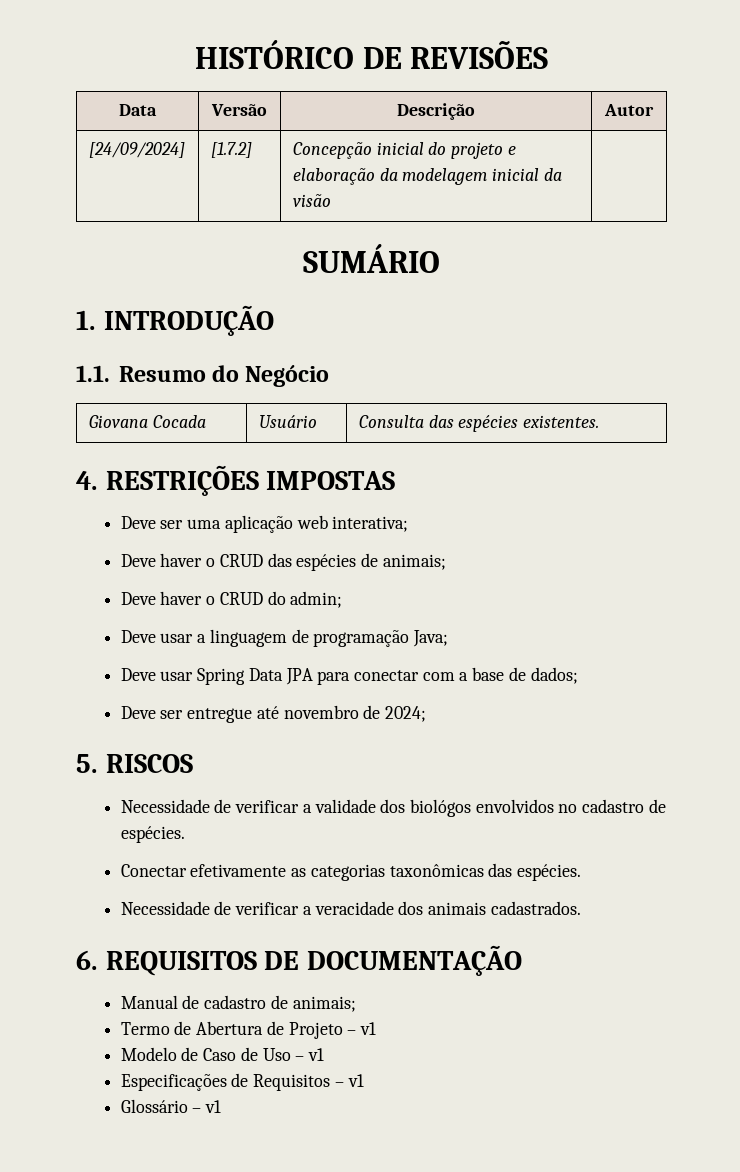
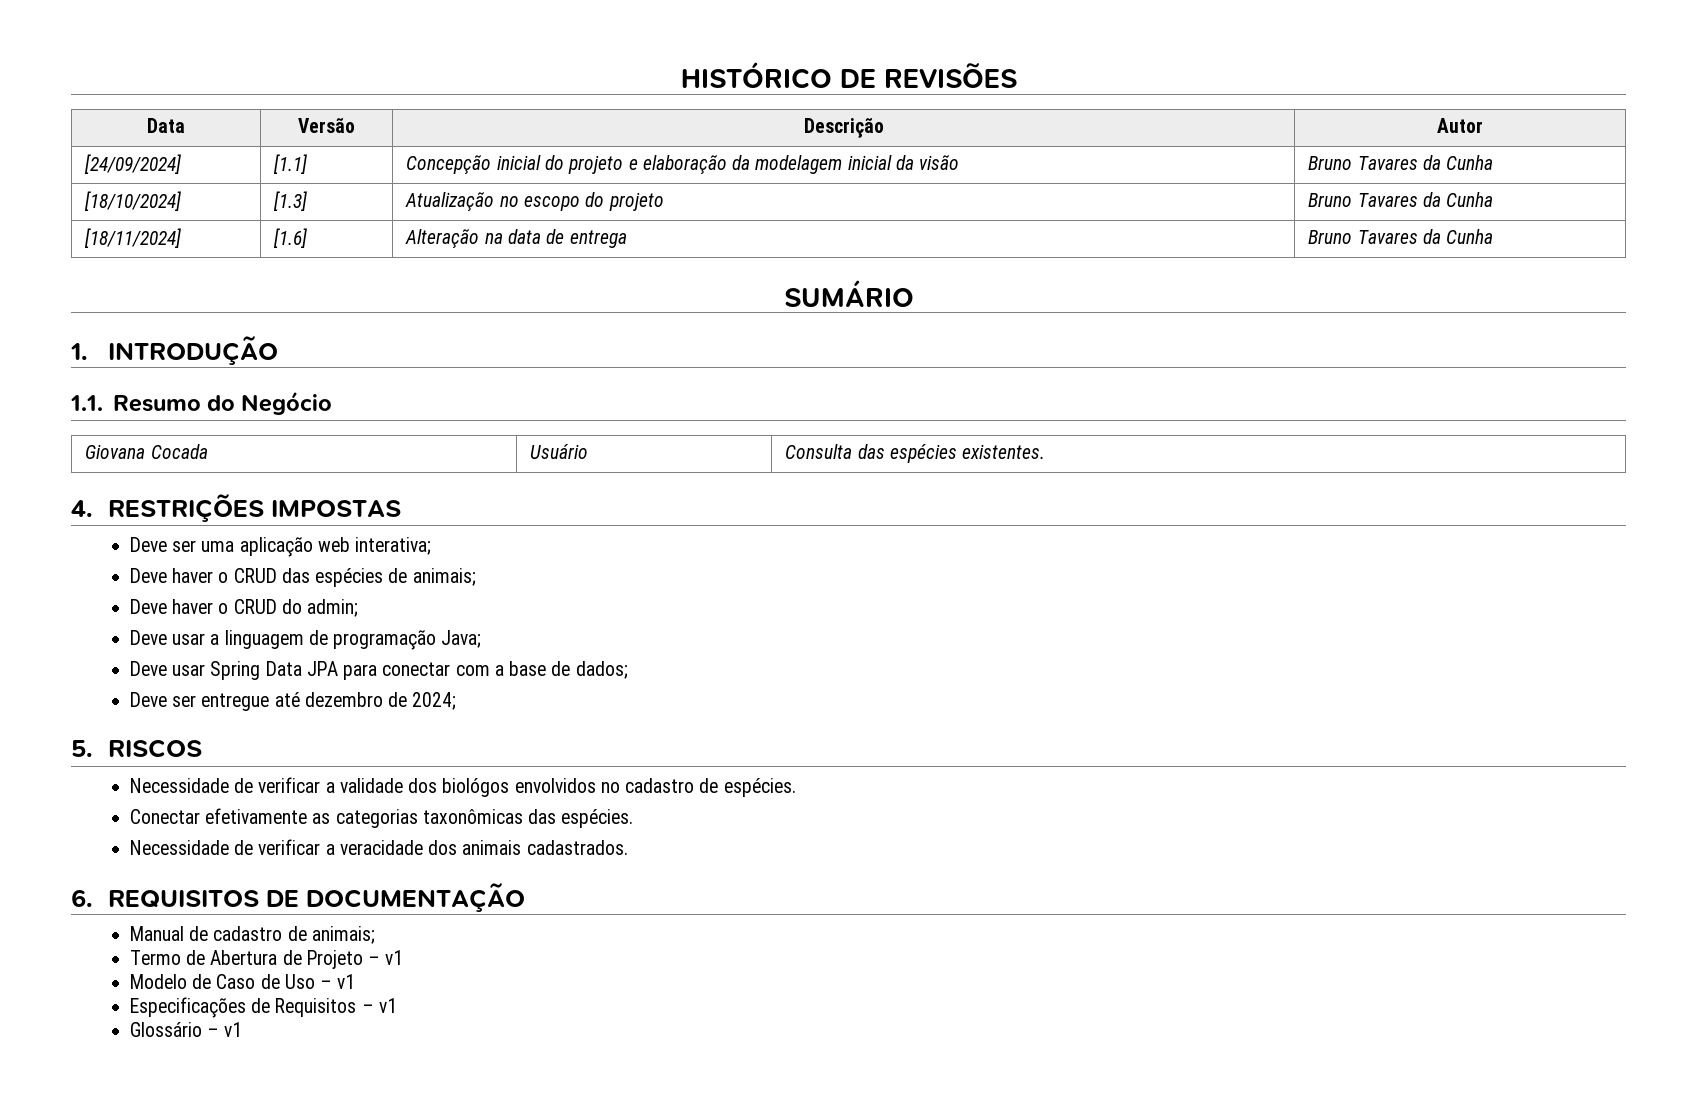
- [24/09/2024] | [1.7.2] | Concepção inicial do projeto e elaboração da modelagem inicial da visão |
+ [24/09/2024] | [1.1] | Concepção inicial do projeto e elaboração da modelagem inicial da visão | Bruno Tavares da Cunha
+ [18/10/2024] | [1.3] | Atualização no escopo do projeto | Bruno Tavares da Cunha
+ [18/11/2024] | [1.6] | Alteração na data de entrega | Bruno Tavares da Cunha
- Deve ser entregue até novembro de 2024;
+ Deve ser entregue até dezembro de 2024;

